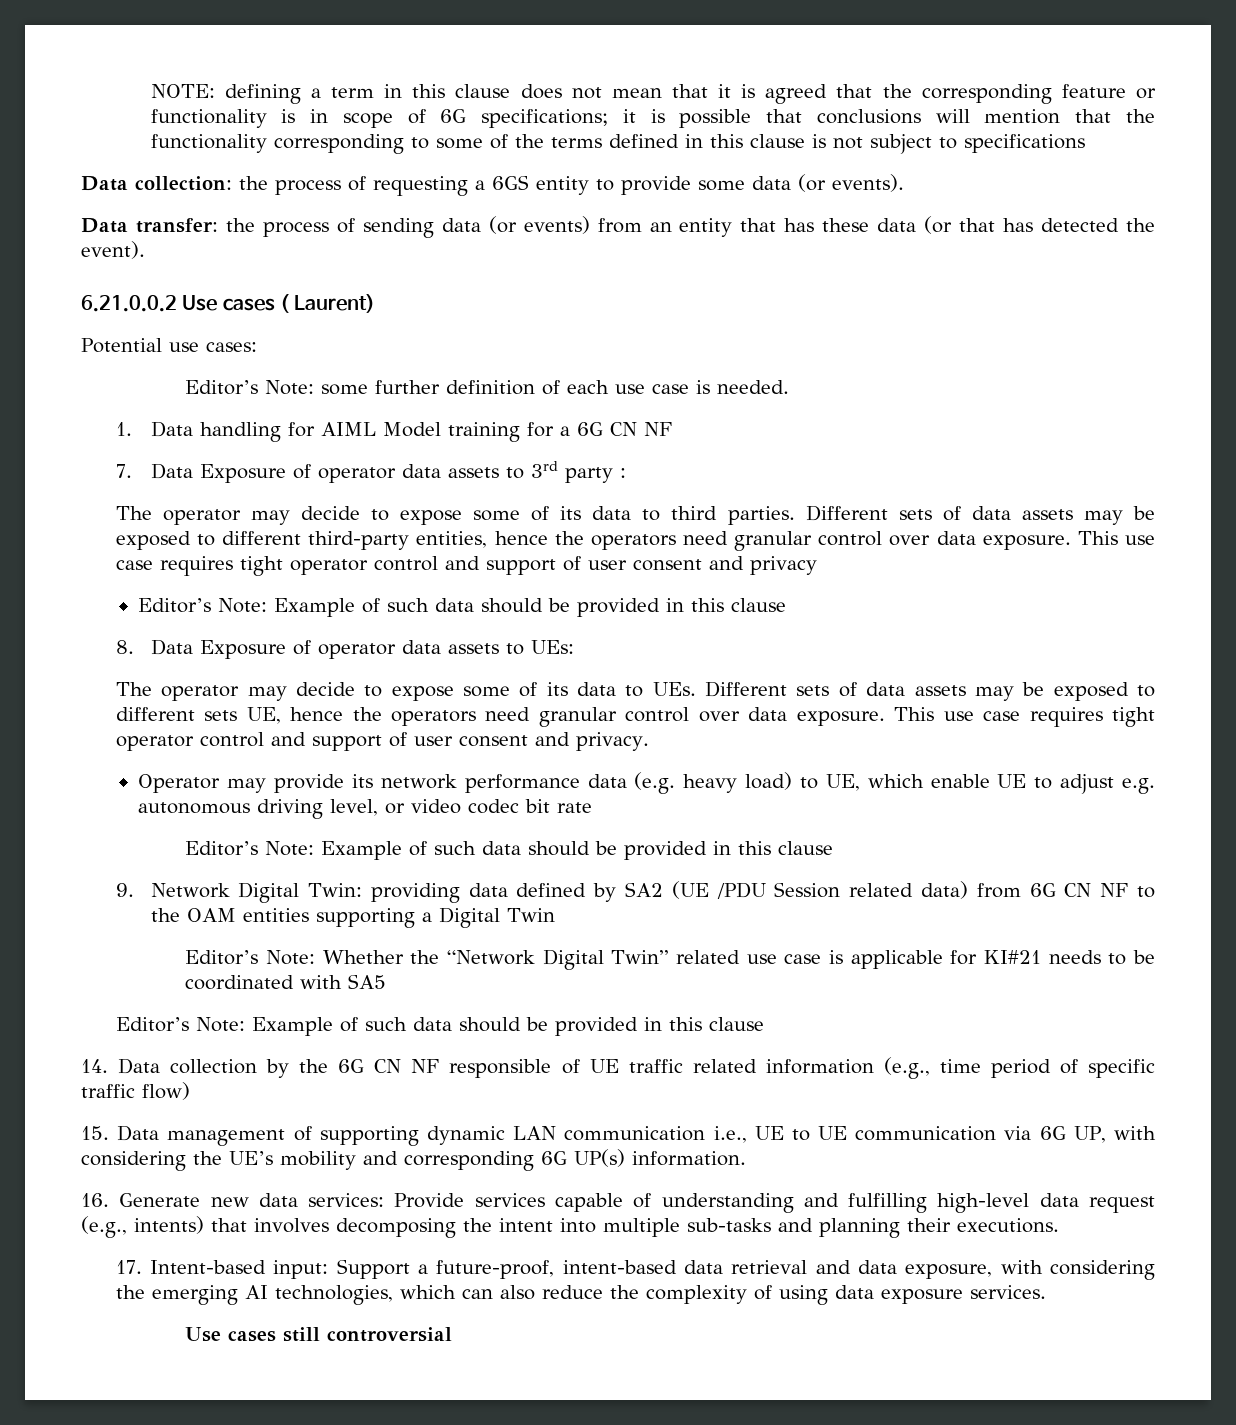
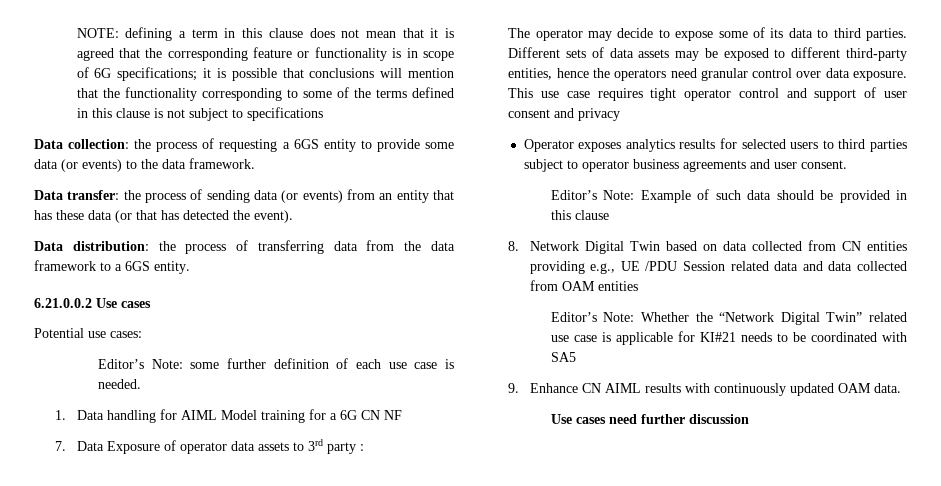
- Data collection: the process of requesting a 6GS entity to provide some data (or events).
+ Data collection: the process of requesting a 6GS entity to provide some data (or events) to the data framework.
+ Data distribution: the process of transferring data from the data framework to a 6GS entity.
- 6.21.0.0.2 Use cases ( Laurent)
+ 6.21.0.0.2 Use cases
  This use case requires tight operator control and support of user consent and privacy
- Editor’s Note: Example of such data should be provided in this clause
- 8. Data Exposure of operator data assets to UEs:
- The operator may decide to expose some of its data to UEs. Different sets of data assets may be exposed to different sets UE, hence the operators need granular control over data exposure. This use case requires tight operator control and support of user consent and privacy.
- Operator may provide its network performance data (e.g. heavy load) to UE, which enable UE to adjust e.g. autonomous driving level, or video codec bit rate
+ Operator exposes analytics results for selected users to third parties subject to operator business agreements and user consent.
- 9. Network Digital Twin: providing data defined by SA2 (UE /PDU Session related data) from 6G CN NF to the OAM entities supporting a Digital Twin
+ 8. Network Digital Twin based on data collected from CN entities providing e.g., UE /PDU Session related data and data collected from OAM entities
  Editor’s Note: Whether the “Network Digital Twin” related use case is applicable for KI#21 needs to be coordinated with SA5
- Editor’s Note: Example of such data should be provided in this clause
- 14. Data collection by the 6G CN NF responsible of UE traffic related information (e.g., time period of specific traffic flow)
- 15. Data management of supporting dynamic LAN communication i.e., UE to UE communication via 6G UP, with considering the UE’s mobility and corresponding 6G UP(s) information.
- 16. Generate new data services: Provide services capable of understanding and fulfilling high-level data request (e.g., intents) that involves decomposing the intent into multiple sub-tasks and planning their executions.
- 17. Intent-based input: Support a future-proof, intent-based data retrieval and data exposure, with considering the emerging AI technologies, which can also reduce the complexity of using data exposure services.
- Use cases still controversial
+ 9. Enhance CN AIML results with continuously updated OAM data.
+ Use cases need further discussion

